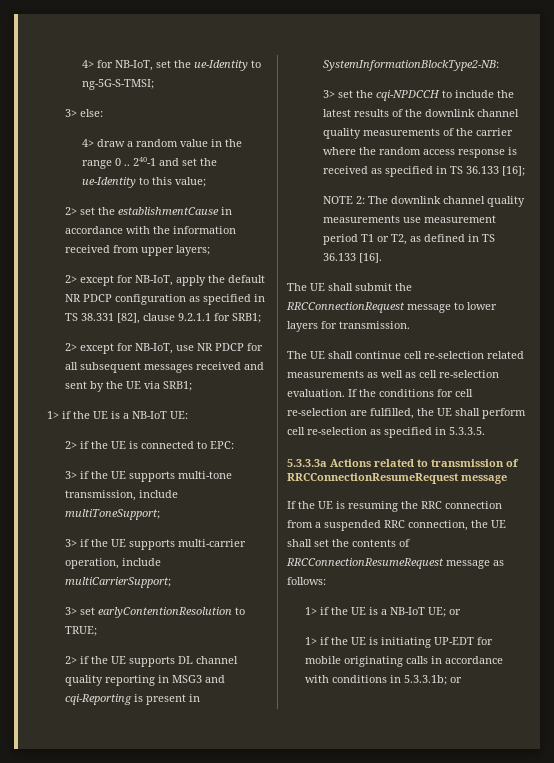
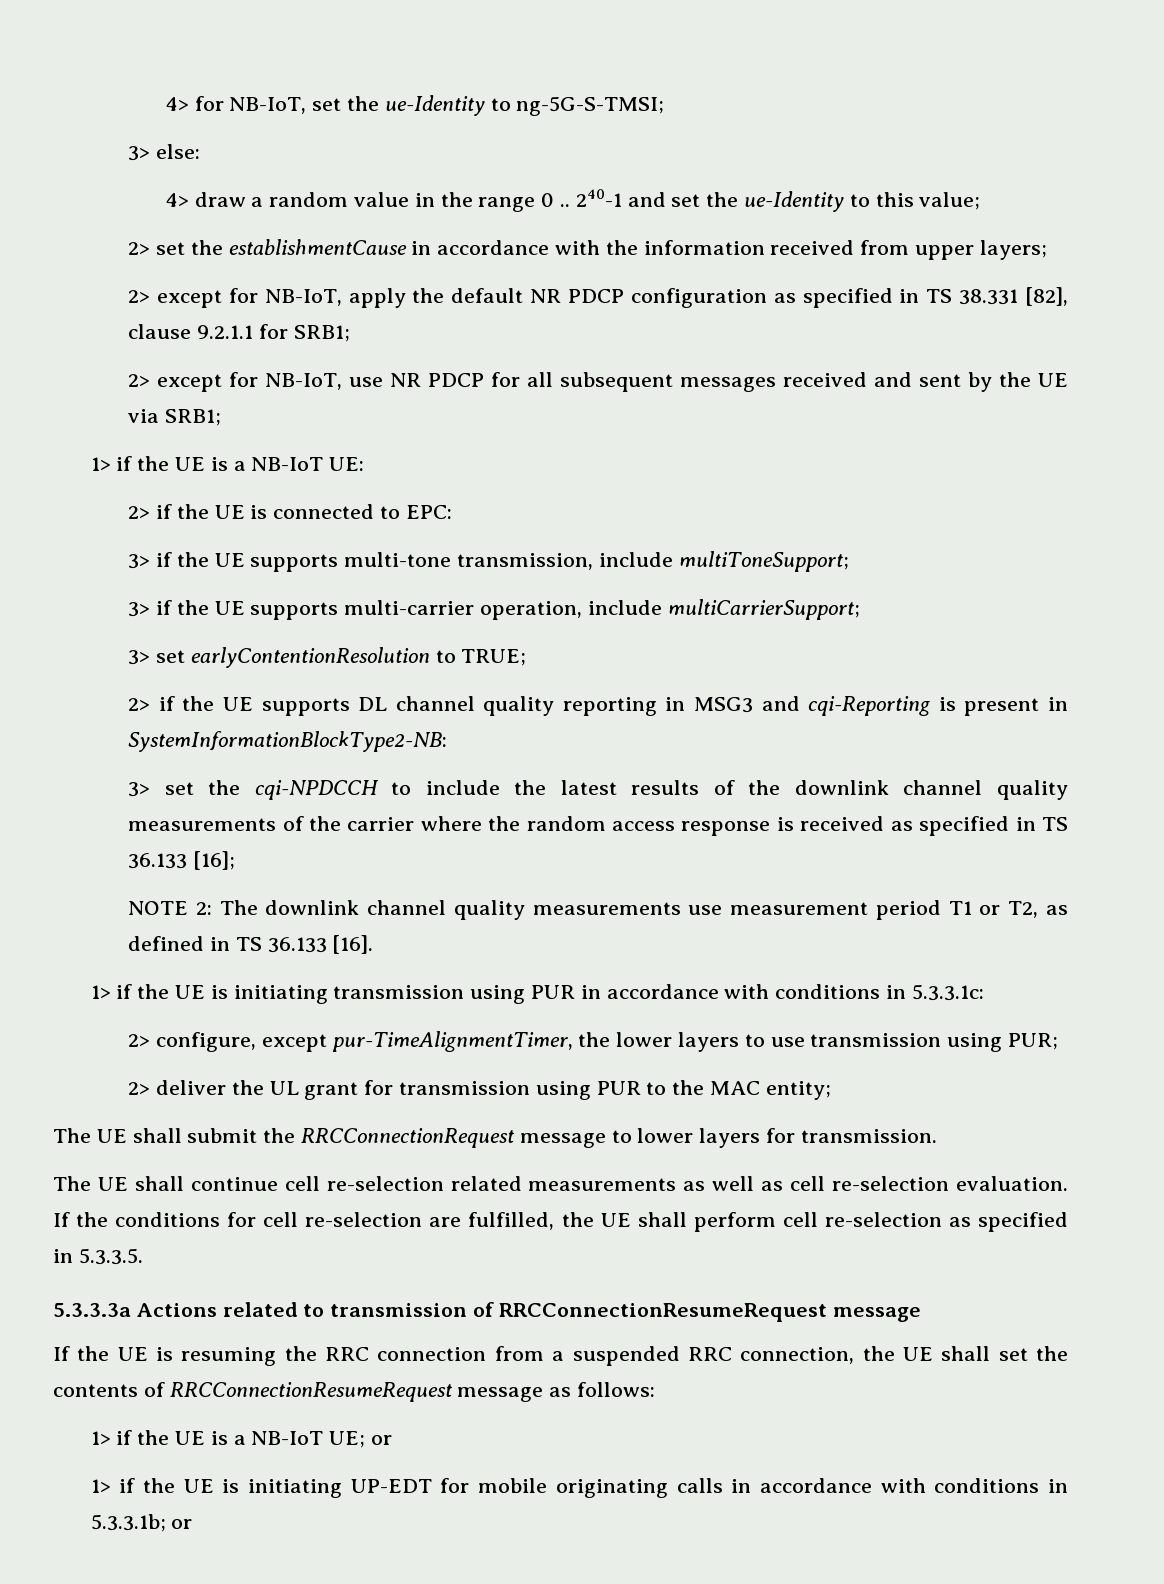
+ 1> if the UE is initiating transmission using PUR in accordance with conditions in 5.3.3.1c:
+ 2> configure, except pur-TimeAlignmentTimer, the lower layers to use transmission using PUR;
+ 2> deliver the UL grant for transmission using PUR to the MAC entity;

